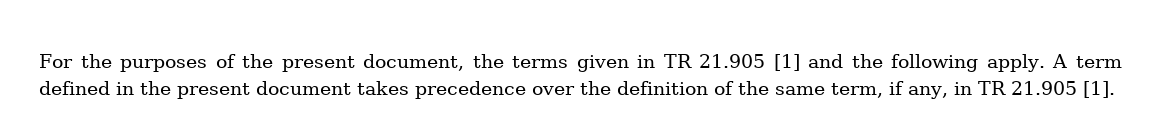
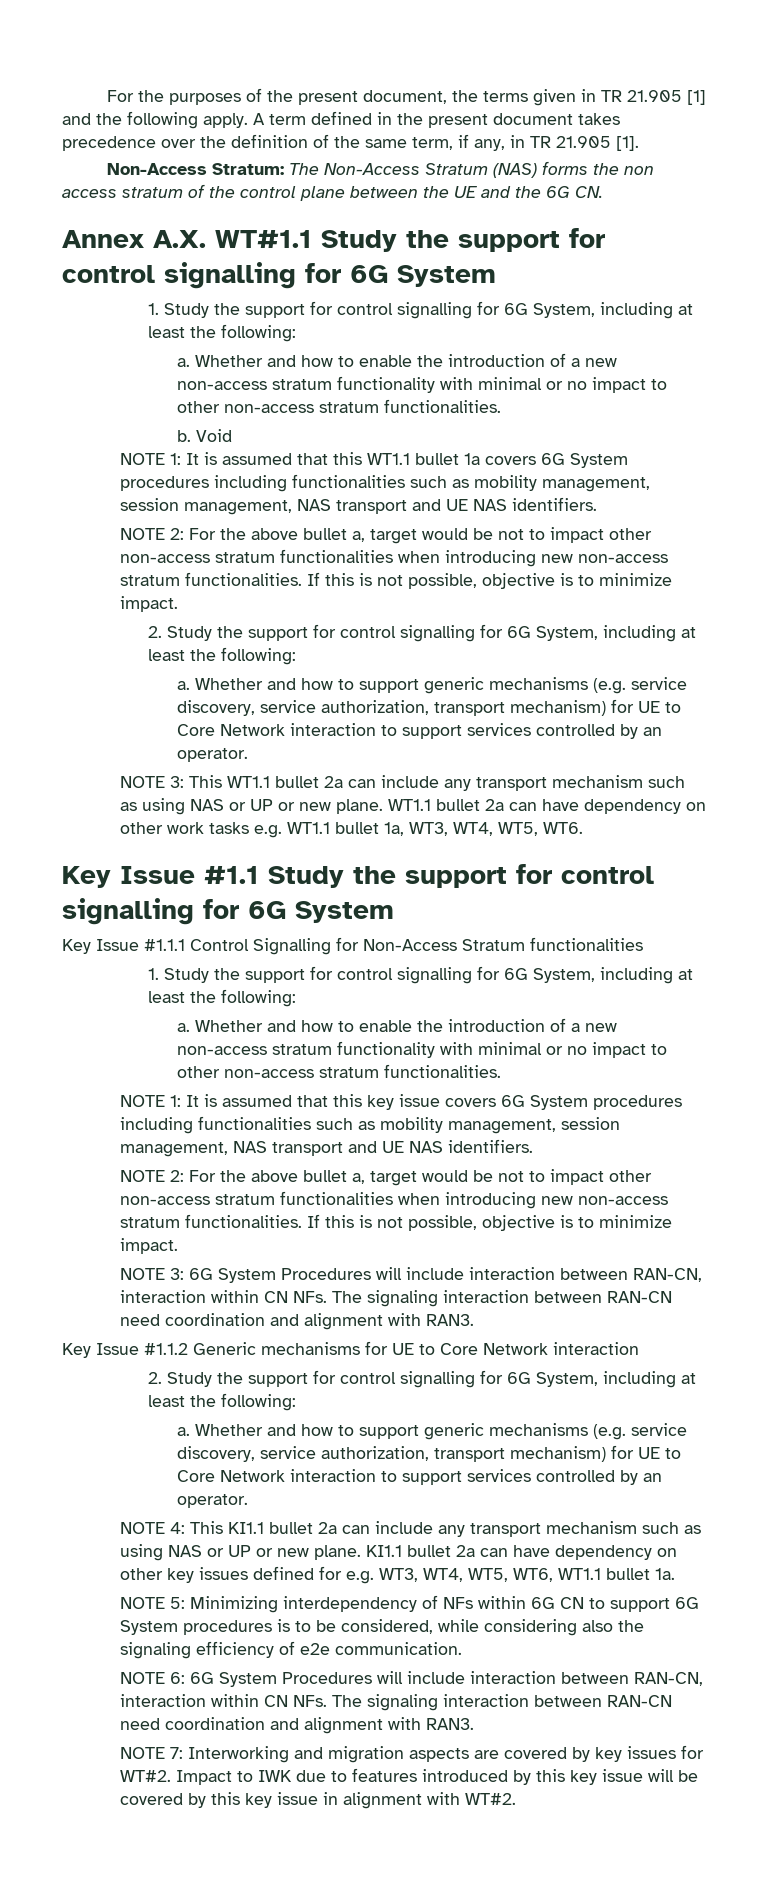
+ Non-Access Stratum: The Non-Access Stratum (NAS) forms the non access stratum of the control plane between the UE and the 6G CN.
+ Annex A.X. WT#1.1 Study the support for control signalling for 6G System
+ 1. Study the support for control signalling for 6G System, including at least the following:
+ a. Whether and how to enable the introduction of a new non-access stratum functionality with minimal or no impact to other non-access stratum functionalities.
+ b. Void
+ NOTE 1: It is assumed that this WT1.1 bullet 1a covers 6G System procedures including functionalities such as mobility management, session management, NAS transport and UE NAS identifiers.
+ NOTE 2: For the above bullet a, target would be not to impact other non-access stratum functionalities when introducing new non-access stratum functionalities. If this is not possible, objective is to minimize impact.
+ 2. Study the support for control signalling for 6G System, including at least the following:
+ a. Whether and how to support generic mechanisms (e.g. service discovery, service authorization, transport mechanism) for UE to Core Network interaction to support services controlled by an operator.
+ NOTE 3: This WT1.1 bullet 2a can include any transport mechanism such as using NAS or UP or new plane. WT1.1 bullet 2a can have dependency on other work tasks e.g. WT1.1 bullet 1a, WT3, WT4, WT5, WT6.
+ Key Issue #1.1 Study the support for control signalling for 6G System
+ Key Issue #1.1.1 Control Signalling for Non-Access Stratum functionalities
+ 1. Study the support for control signalling for 6G System, including at least the following:
+ a. Whether and how to enable the introduction of a new non-access stratum functionality with minimal or no impact to other non-access stratum functionalities.
+ NOTE 1: It is assumed that this key issue covers 6G System procedures including functionalities such as mobility management, session management, NAS transport and UE NAS identifiers.
+ NOTE 2: For the above bullet a, target would be not to impact other non-access stratum functionalities when introducing new non-access stratum functionalities. If this is not possible, objective is to minimize impact.
+ NOTE 3: 6G System Procedures will include interaction between RAN-CN, interaction within CN NFs. The signaling interaction between RAN-CN need coordination and alignment with RAN3.
+ Key Issue #1.1.2 Generic mechanisms for UE to Core Network interaction
+ 2. Study the support for control signalling for 6G System, including at least the following:
+ a. Whether and how to support generic mechanisms (e.g. service discovery, service authorization, transport mechanism) for UE to Core Network interaction to support services controlled by an operator.
+ NOTE 4: This KI1.1 bullet 2a can include any transport mechanism such as using NAS or UP or new plane. KI1.1 bullet 2a can have dependency on other key issues defined for e.g. WT3, WT4, WT5, WT6, WT1.1 bullet 1a.
+ NOTE 5: Minimizing interdependency of NFs within 6G CN to support 6G System procedures is to be considered, while considering also the signaling efficiency of e2e communication.
+ NOTE 6: 6G System Procedures will include interaction between RAN-CN, interaction within CN NFs. The signaling interaction between RAN-CN need coordination and alignment with RAN3.
+ NOTE 7: Interworking and migration aspects are covered by key issues for WT#2. Impact to IWK due to features introduced by this key issue will be covered by this key issue in alignment with WT#2.

